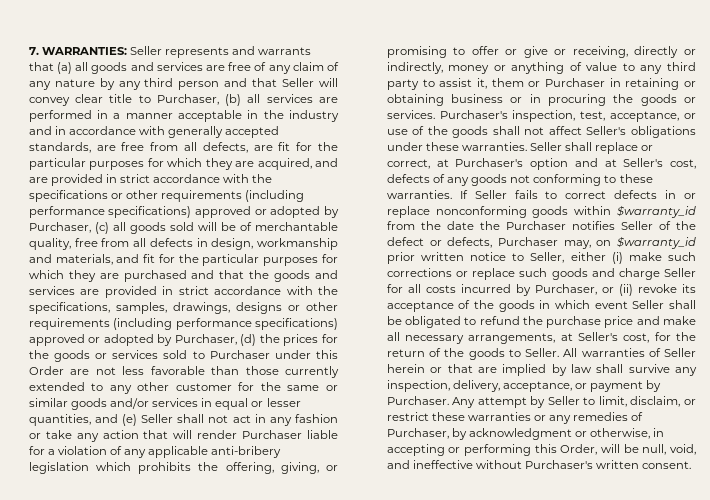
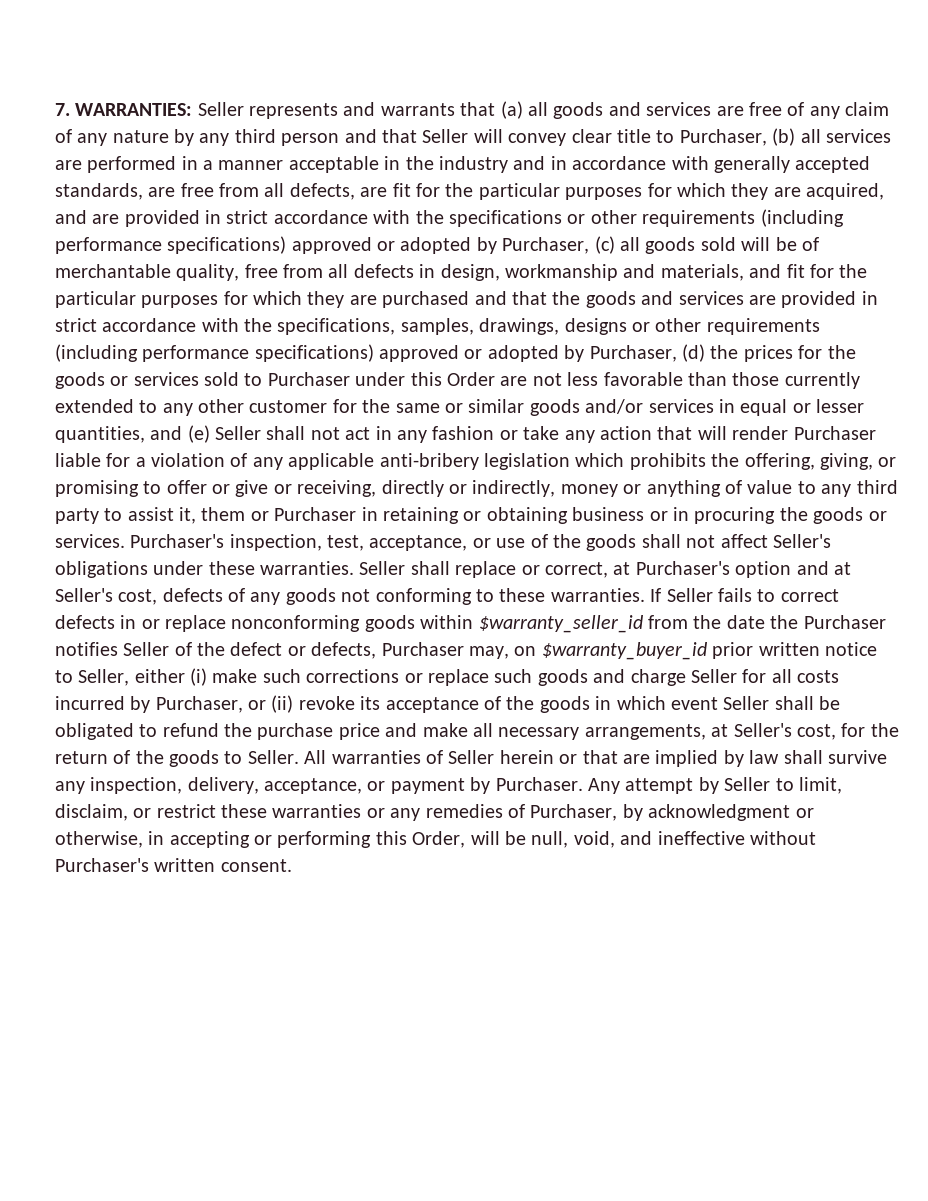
- If Seller fails to correct defects in or replace nonconforming goods within $warranty_id from the date the Purchaser notifies Seller of the defect or defects, Purchaser may, on $warranty_id prior written notice to Seller, either (i) make such corrections or replace such goods and charge Seller for all costs incurred by Purchaser, or (ii) revoke its acceptance of the goods in which event Seller shall be obligated to refund the purchase price and make all necessary arrangements, at Seller's cost, for the return of the goods to Seller.
+ If Seller fails to correct defects in or replace nonconforming goods within $warranty_seller_id from the date the Purchaser notifies Seller of the defect or defects, Purchaser may, on $warranty_buyer_id prior written notice to Seller, either (i) make such corrections or replace such goods and charge Seller for all costs incurred by Purchaser, or (ii) revoke its acceptance of the goods in which event Seller shall be obligated to refund the purchase price and make all necessary arrangements, at Seller's cost, for the return of the goods to Seller.

